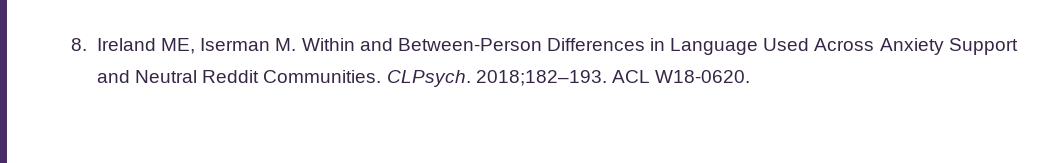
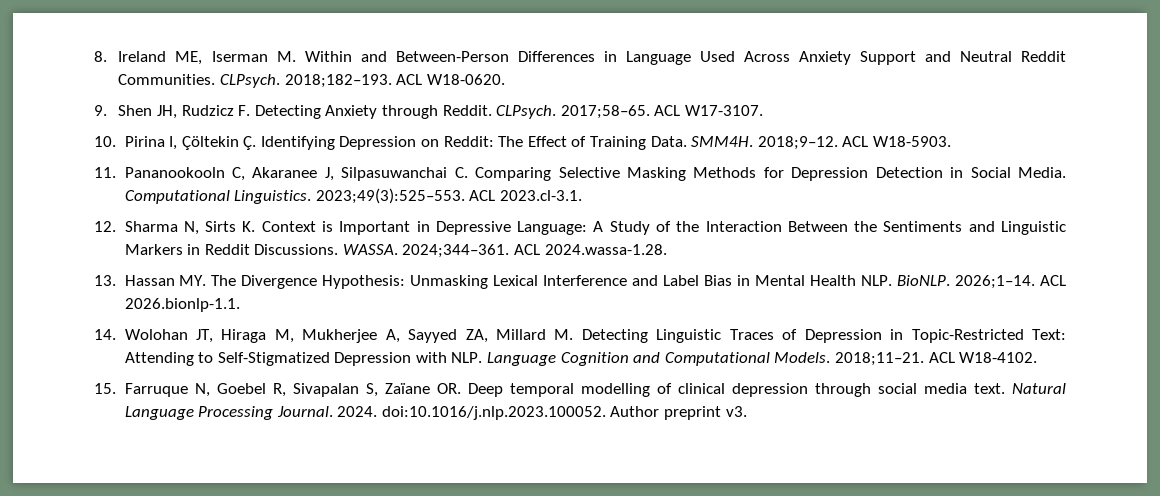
+ 9. Shen JH, Rudzicz F. Detecting Anxiety through Reddit. CLPsych. 2017;58–65. ACL W17-3107.
+ 10. Pirina I, Çöltekin Ç. Identifying Depression on Reddit: The Effect of Training Data. SMM4H. 2018;9–12. ACL W18-5903.
+ 11. Pananookooln C, Akaranee J, Silpasuwanchai C. Comparing Selective Masking Methods for Depression Detection in Social Media. Computational Linguistics. 2023;49(3):525–553. ACL 2023.cl-3.1.
+ 12. Sharma N, Sirts K. Context is Important in Depressive Language: A Study of the Interaction Between the Sentiments and Linguistic Markers in Reddit Discussions. WASSA. 2024;344–361. ACL 2024.wassa-1.28.
+ 13. Hassan MY. The Divergence Hypothesis: Unmasking Lexical Interference and Label Bias in Mental Health NLP. BioNLP. 2026;1–14. ACL 2026.bionlp-1.1.
+ 14. Wolohan JT, Hiraga M, Mukherjee A, Sayyed ZA, Millard M. Detecting Linguistic Traces of Depression in Topic-Restricted Text: Attending to Self-Stigmatized Depression with NLP. Language Cognition and Computational Models. 2018;11–21. ACL W18-4102.
+ 15. Farruque N, Goebel R, Sivapalan S, Zaïane OR. Deep temporal modelling of clinical depression through social media text. Natural Language Processing Journal. 2024. doi:10.1016/j.nlp.2023.100052. Author preprint v3.

